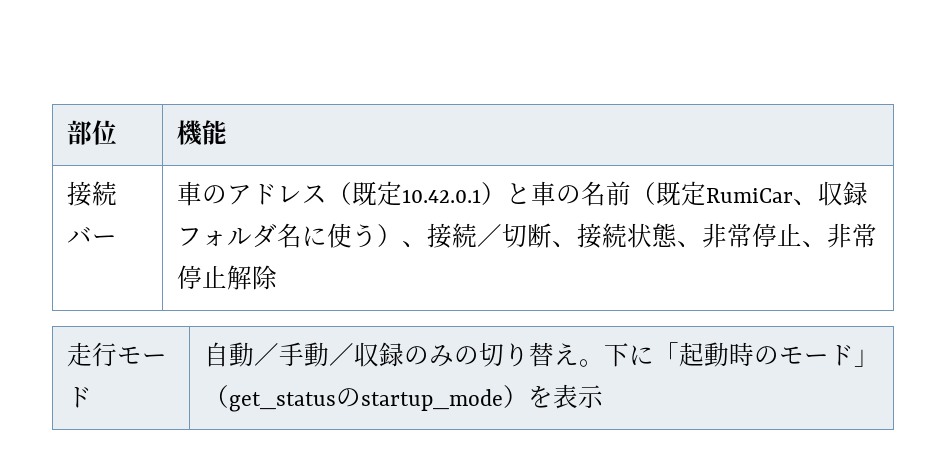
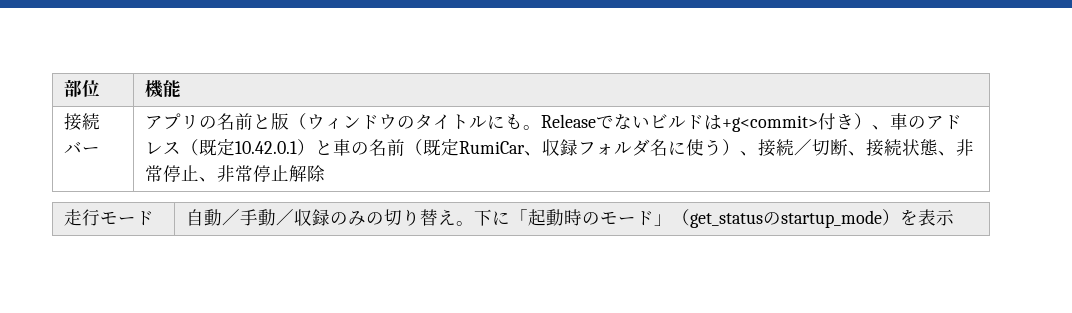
- 車のアドレス（既定10.42.0.1）と車の名前（既定RumiCar、収録フォルダ名に使う）、接続／切断、接続状態、非常停止、非常停止解除
+ アプリの名前と版（ウィンドウのタイトルにも。Releaseでないビルドは+g<commit>付き）、車のアドレス（既定10.42.0.1）と車の名前（既定RumiCar、収録フォルダ名に使う）、接続／切断、接続状態、非常停止、非常停止解除

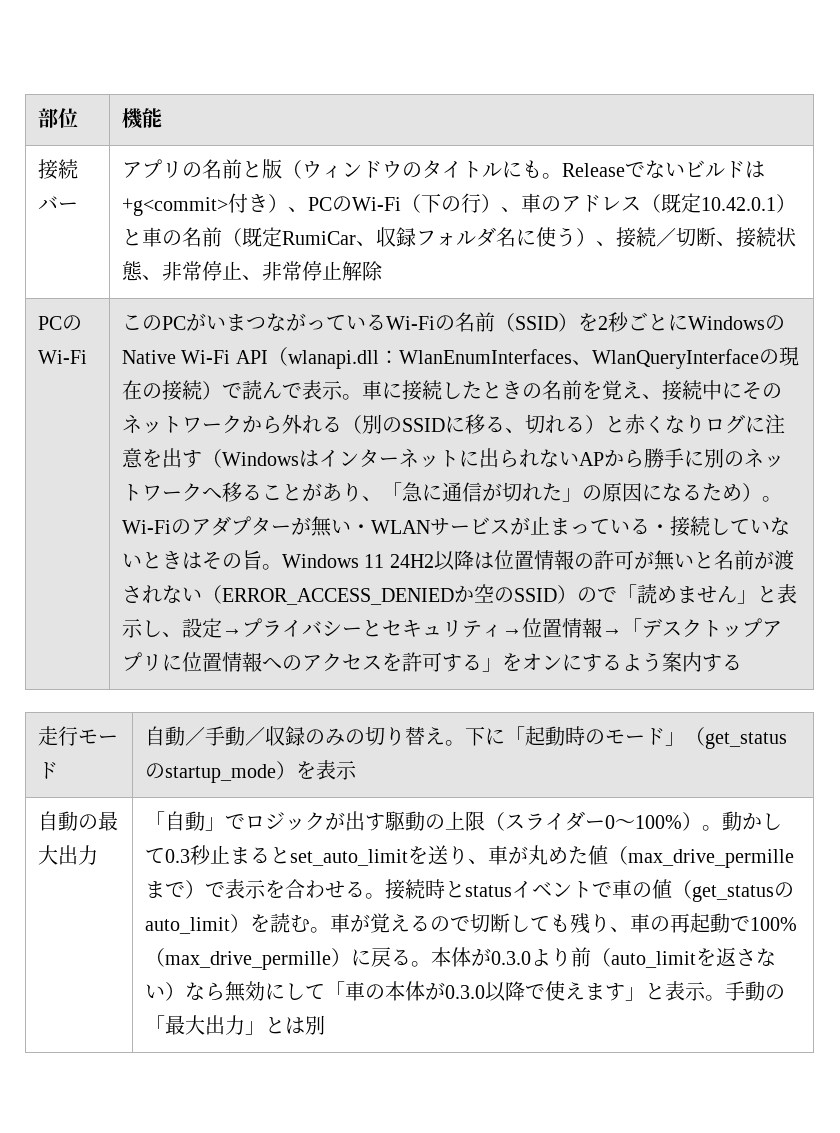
- Releaseでないビルドは+g<commit>付き）、車のアドレス（既定10.42.0.1）と車の名前（既定RumiCar、収録フォルダ名に使う）、接続／切断、接続状態、非常停止、非常停止解除
+ Releaseでないビルドは+g<commit>付き）、PCのWi-Fi（下の行）、車のアドレス（既定10.42.0.1）と車の名前（既定RumiCar、収録フォルダ名に使う）、接続／切断、接続状態、非常停止、非常停止解除
+ PCのWi-Fi | このPCがいまつながっているWi-Fiの名前（SSID）を2秒ごとにWindowsのNative Wi-Fi API（wlanapi.dll：WlanEnumInterfaces、WlanQueryInterfaceの現在の接続）で読んで表示。車に接続したときの名前を覚え、接続中にそのネットワークから外れる（別のSSIDに移る、切れる）と赤くなりログに注意を出す（Windowsはインターネットに出られないAPから勝手に別のネットワークへ移ることがあり、「急に通信が切れた」の原因になるため）。Wi-Fiのアダプターが無い・WLANサービスが止まっている・接続していないときはその旨。Windows 11 24H2以降は位置情報の許可が無いと名前が渡されない（ERROR_ACCESS_DENIEDか空のSSID）ので「読めません」と表示し、設定→プライバシーとセキュリティ→位置情報→「デスクトップアプリに位置情報へのアクセスを許可する」をオンにするよう案内する
+ 自動の最大出力 | 「自動」でロジックが出す駆動の上限（スライダー0〜100%）。動かして0.3秒止まるとset_auto_limitを送り、車が丸めた値（max_drive_permilleまで）で表示を合わせる。接続時とstatusイベントで車の値（get_statusのauto_limit）を読む。車が覚えるので切断しても残り、車の再起動で100%（max_drive_permille）に戻る。本体が0.3.0より前（auto_limitを返さない）なら無効にして「車の本体が0.3.0以降で使えます」と表示。手動の「最大出力」とは別

